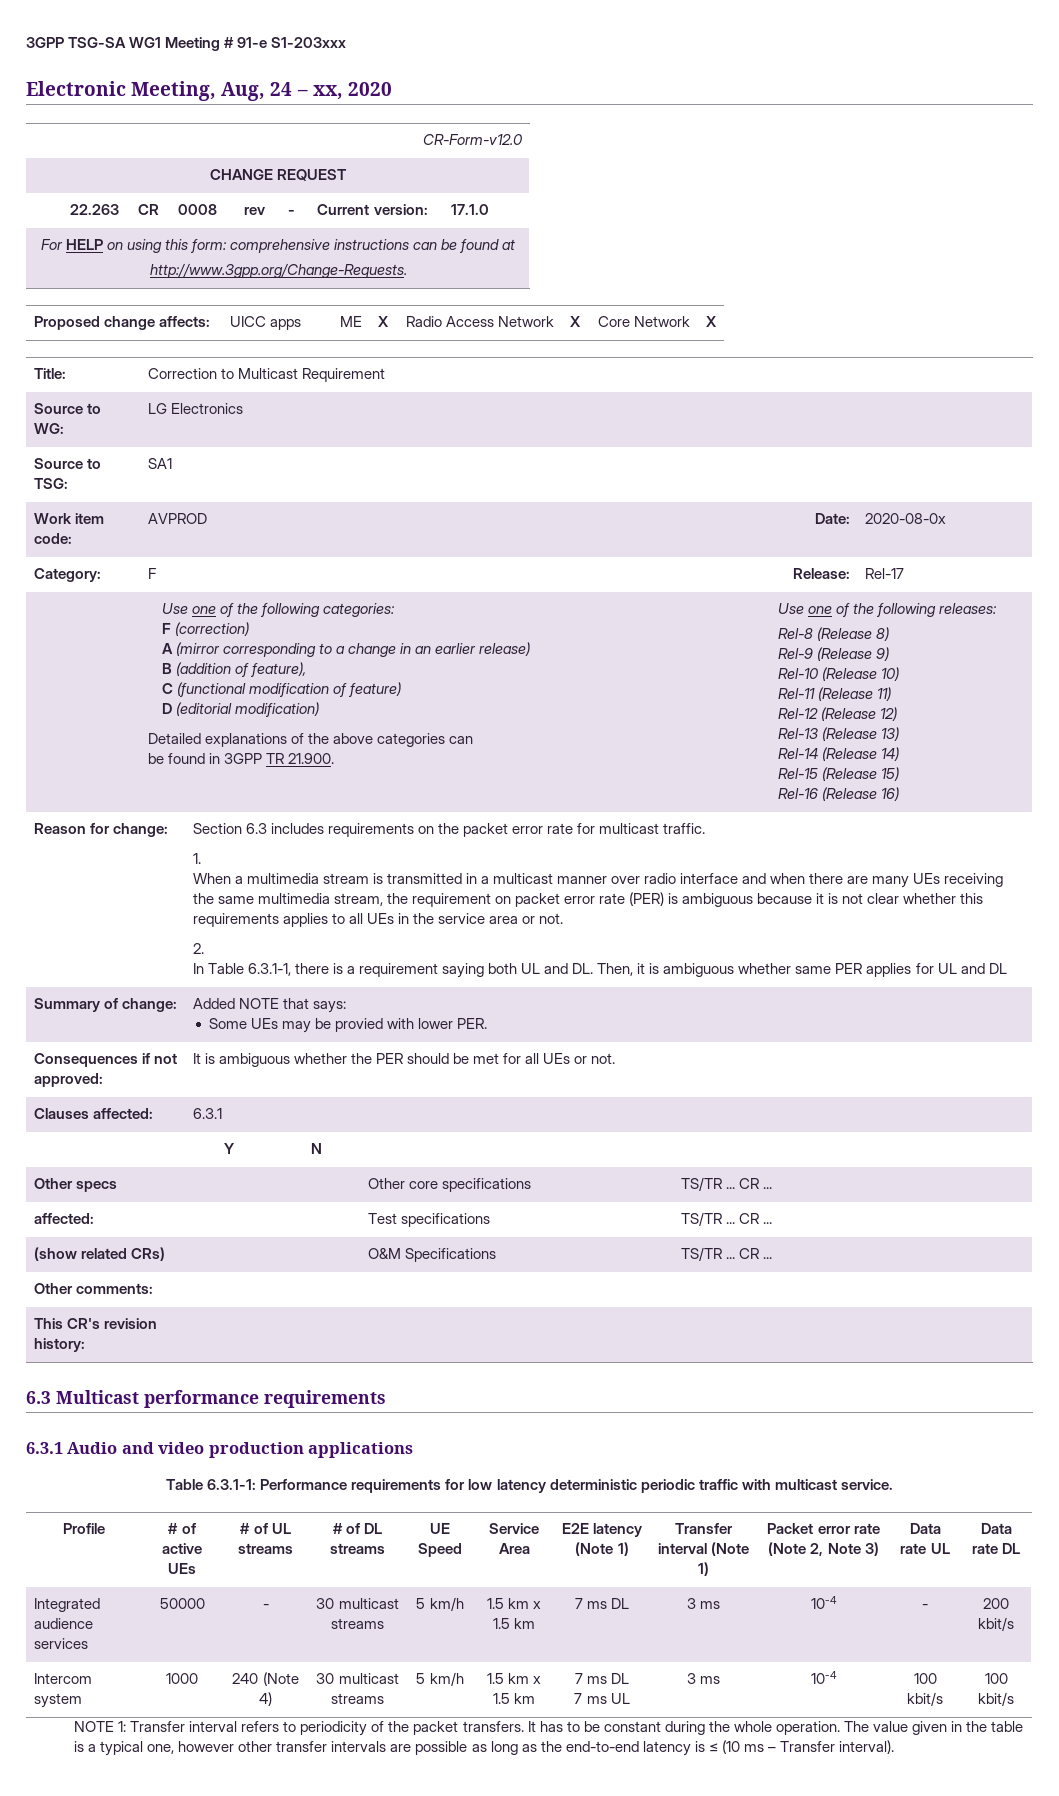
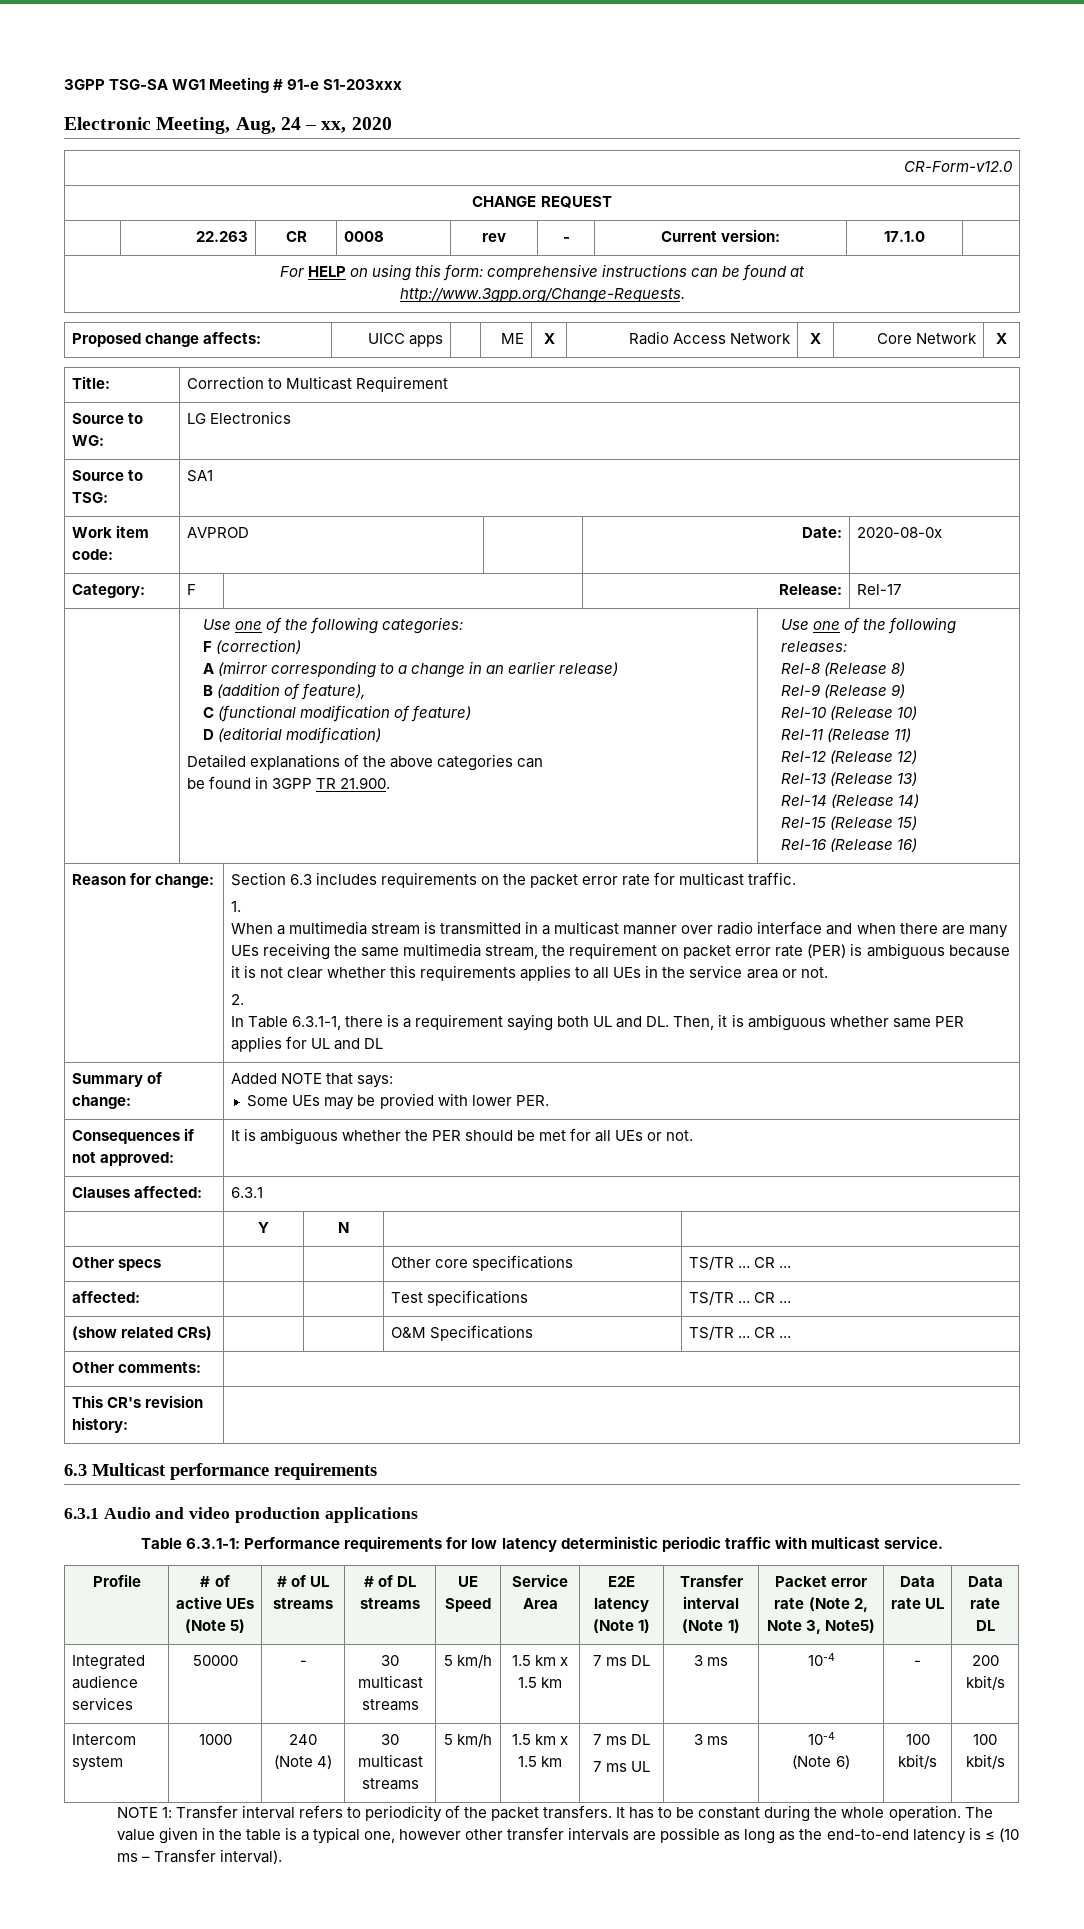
- # of active UEs
+ # of active UEs (Note 5)
- Packet error rate (Note 2, Note 3)
+ Packet error rate (Note 2, Note 3, Note5)
  Intercom system | 1000 | 240 (Note 4) | 30 multicast streams | 5 km/h | 1.5 km x 1.5 km | 7 ms DL
- 7 ms UL | 3 ms | 10-4 | 100 kbit/s | 100 kbit/s
+ 7 ms UL | 3 ms | 10-4
+ (Note 6) | 100 kbit/s | 100 kbit/s

